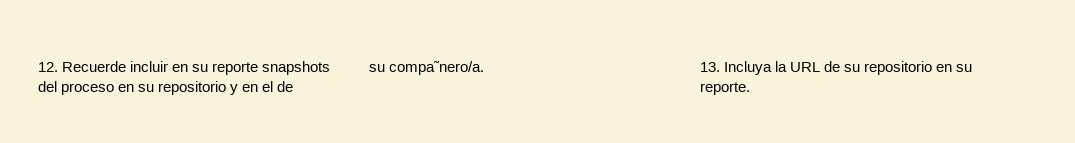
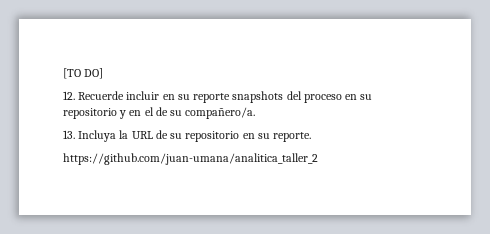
+ [TO DO]
- 12. Recuerde incluir en su reporte snapshots del proceso en su repositorio y en el de
- su compa˜nero/a.
+ 12. Recuerde incluir en su reporte snapshots del proceso en su repositorio y en el de su compañero/a.
+ https://github.com/juan-umana/analitica_taller_2

